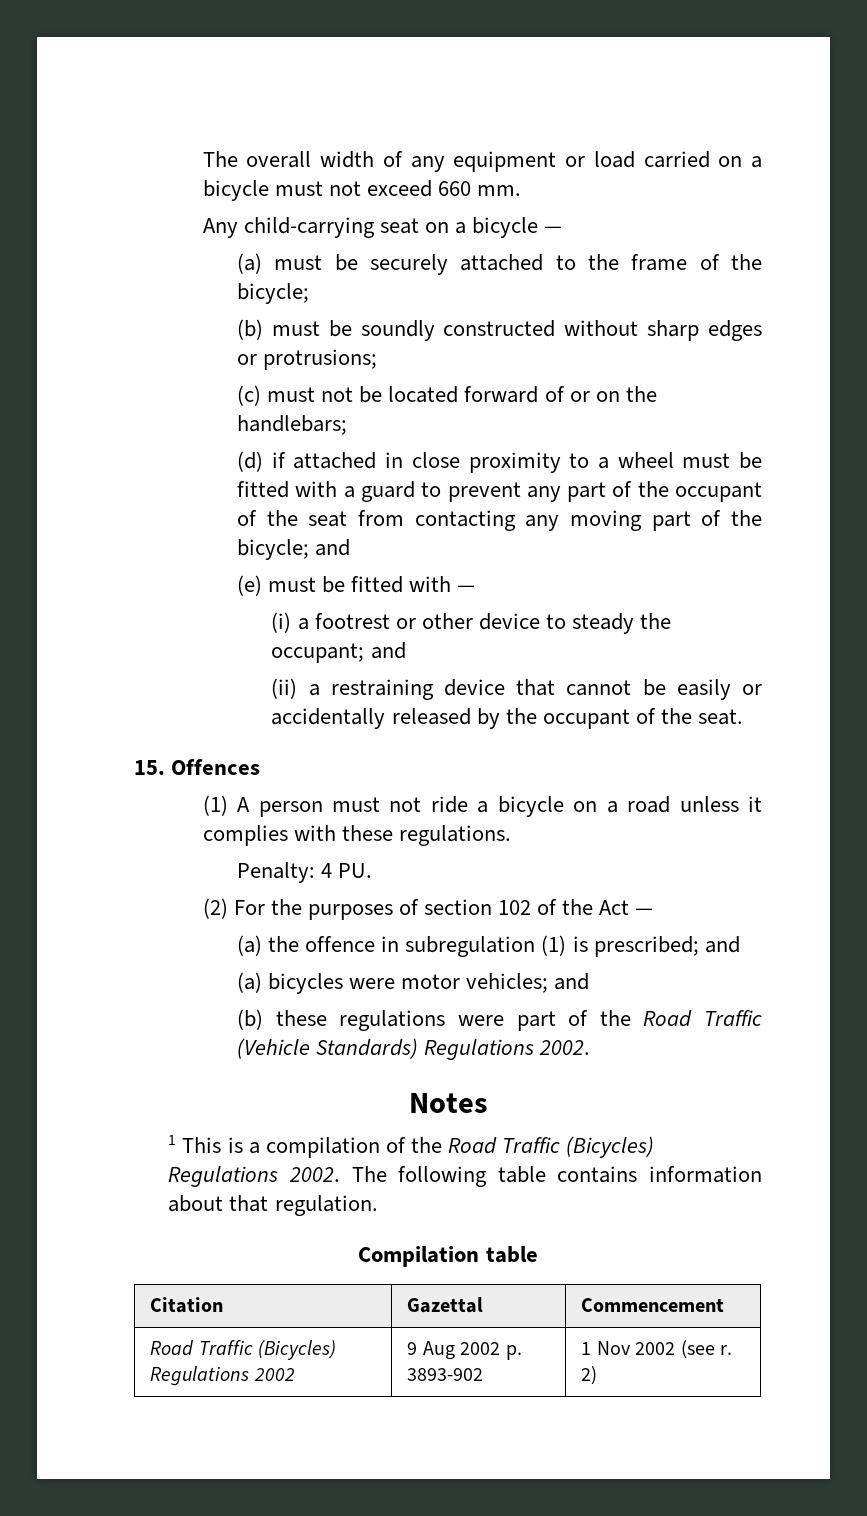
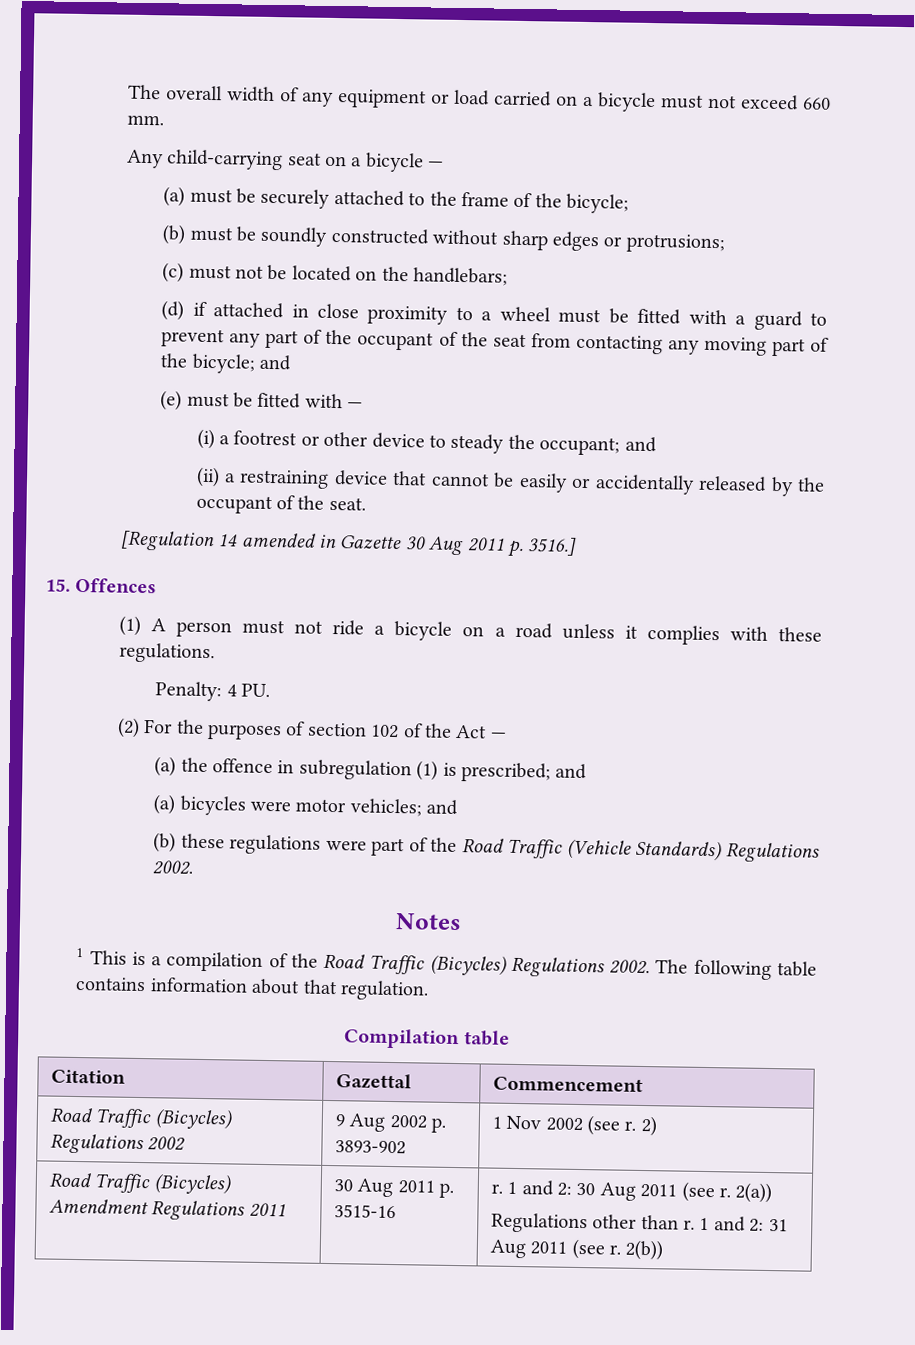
- (c) must not be located forward of or on the handlebars;
+ (c) must not be located on the handlebars;
+ [Regulation 14 amended in Gazette 30 Aug 2011 p. 3516.]
+ Road Traffic (Bicycles) Amendment Regulations 2011 | 30 Aug 2011 p. 3515-16 | r. 1 and 2: 30 Aug 2011 (see r. 2(a))
+ Regulations other than r. 1 and 2: 31 Aug 2011 (see r. 2(b))

